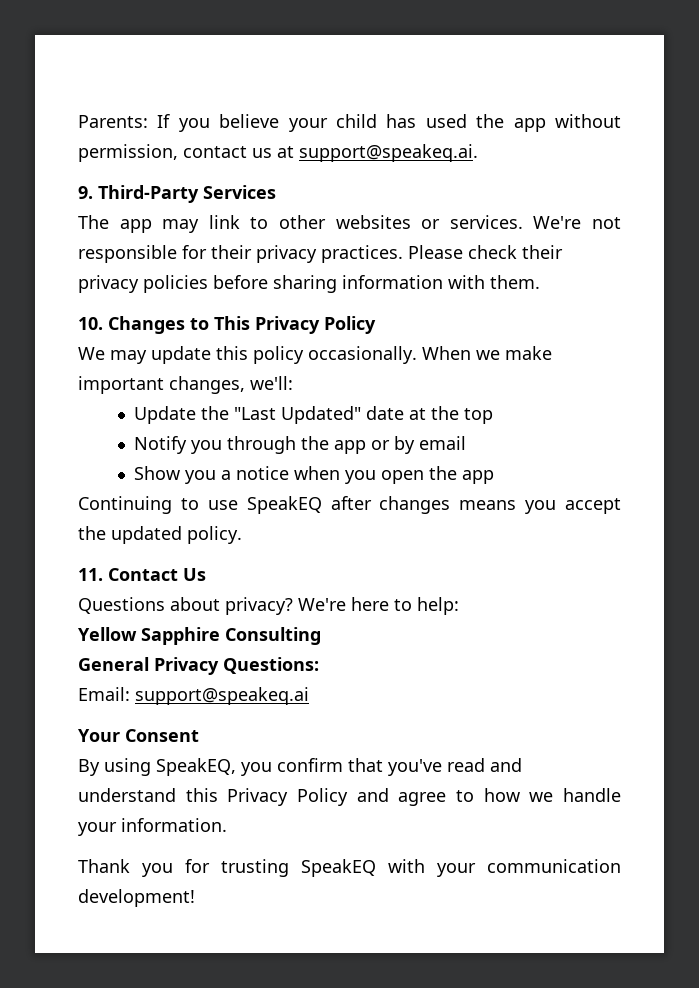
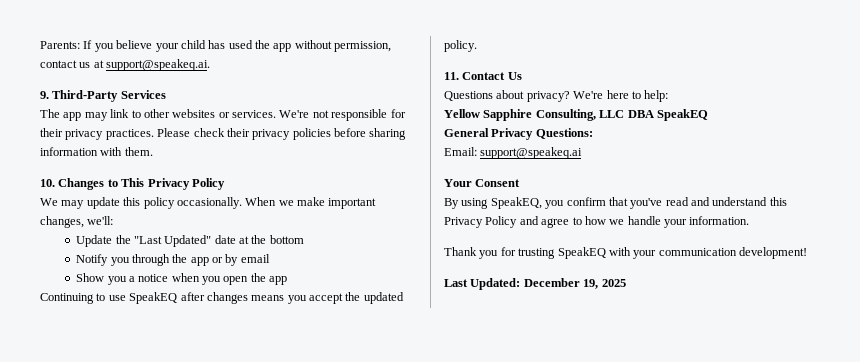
- Update the "Last Updated" date at the top
+ Update the "Last Updated" date at the bottom
- Yellow Sapphire Consulting
+ Yellow Sapphire Consulting, LLC DBA SpeakEQ
+ Last Updated: December 19, 2025

